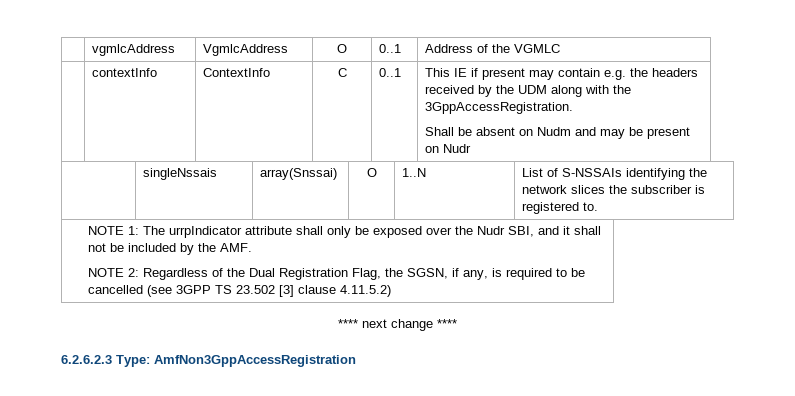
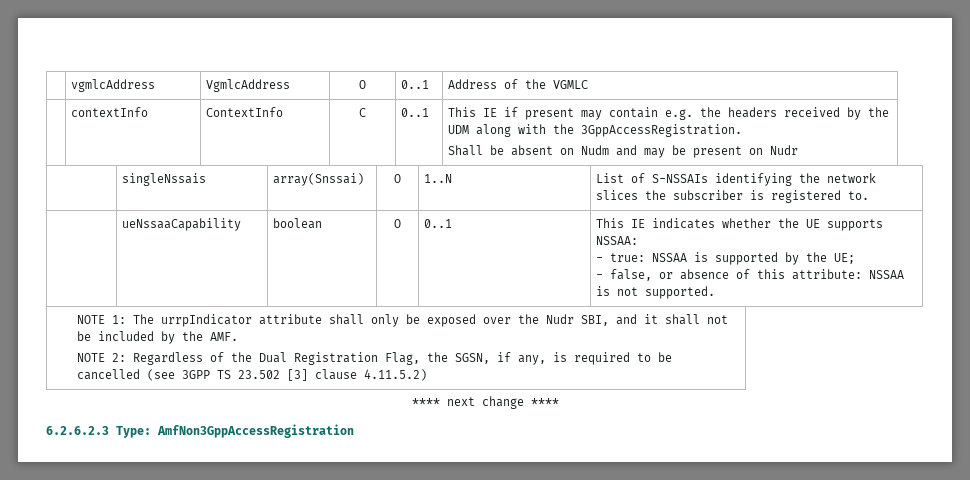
+ | ueNssaaCapability | boolean | O | 0..1 | This IE indicates whether the UE supports NSSAA:
+ - true: NSSAA is supported by the UE;
+ - false, or absence of this attribute: NSSAA is not supported.

